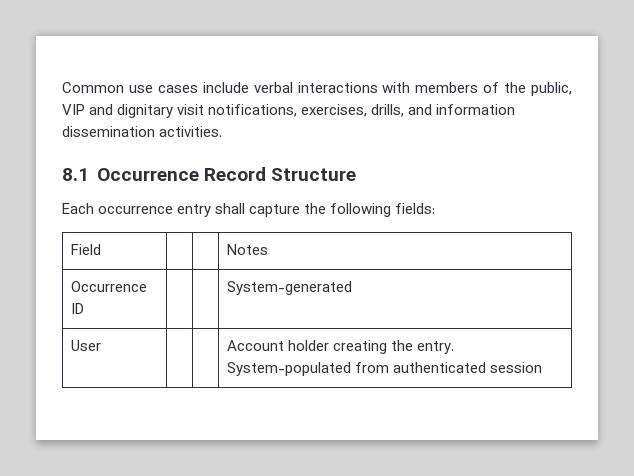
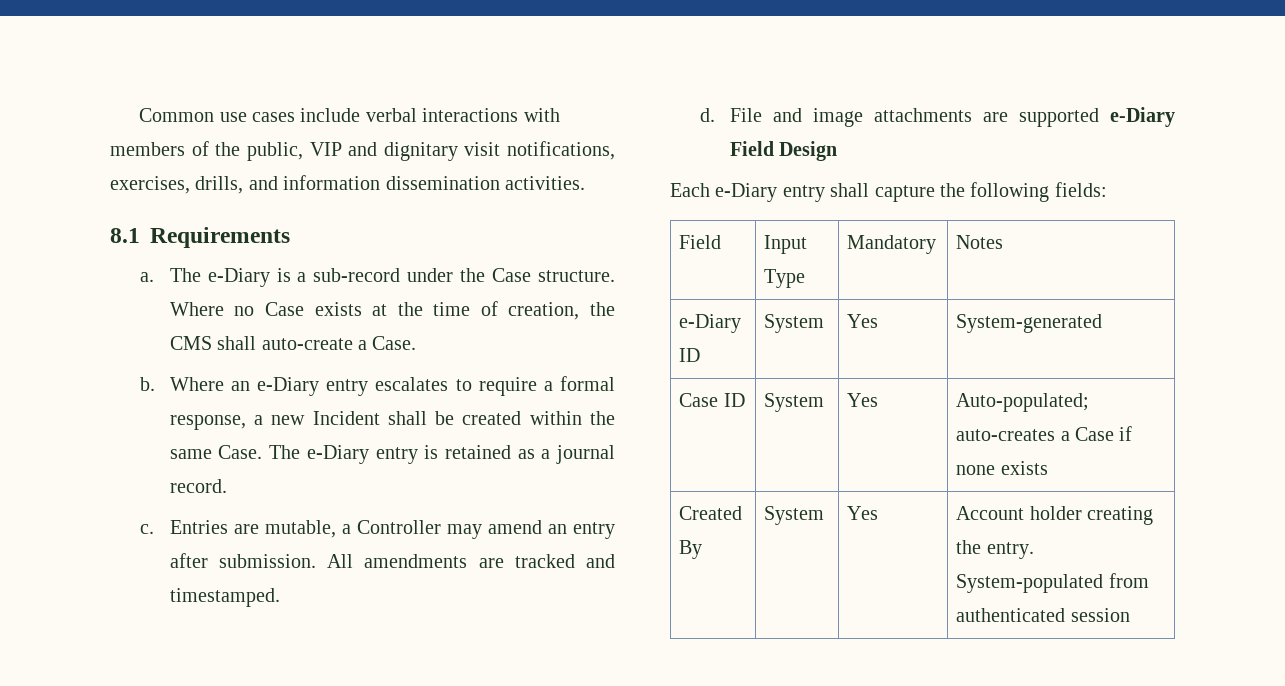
- 8.1 Occurrence Record Structure
+ 8.1 Requirements
+ a. The e-Diary is a sub-record under the Case structure. Where no Case exists at the time of creation, the CMS shall auto-create a Case.
+ b. Where an e-Diary entry escalates to require a formal response, a new Incident shall be created within the same Case. The e-Diary entry is retained as a journal record.
+ c. Entries are mutable, a Controller may amend an entry after submission. All amendments are tracked and timestamped.
+ d. File and image attachments are supported e-Diary Field Design
- Each occurrence entry shall capture the following fields:
+ Each e-Diary entry shall capture the following fields:
- Field | | | Notes
+ Field | Input Type | Mandatory | Notes
- Occurrence ID | | | System-generated
+ e-Diary ID | System | Yes | System-generated
- User | | | Account holder creating the entry. System-populated from authenticated session
+ Case ID | System | Yes | Auto-populated; auto-creates a Case if none exists
+ Created By | System | Yes | Account holder creating the entry. System-populated from authenticated session

